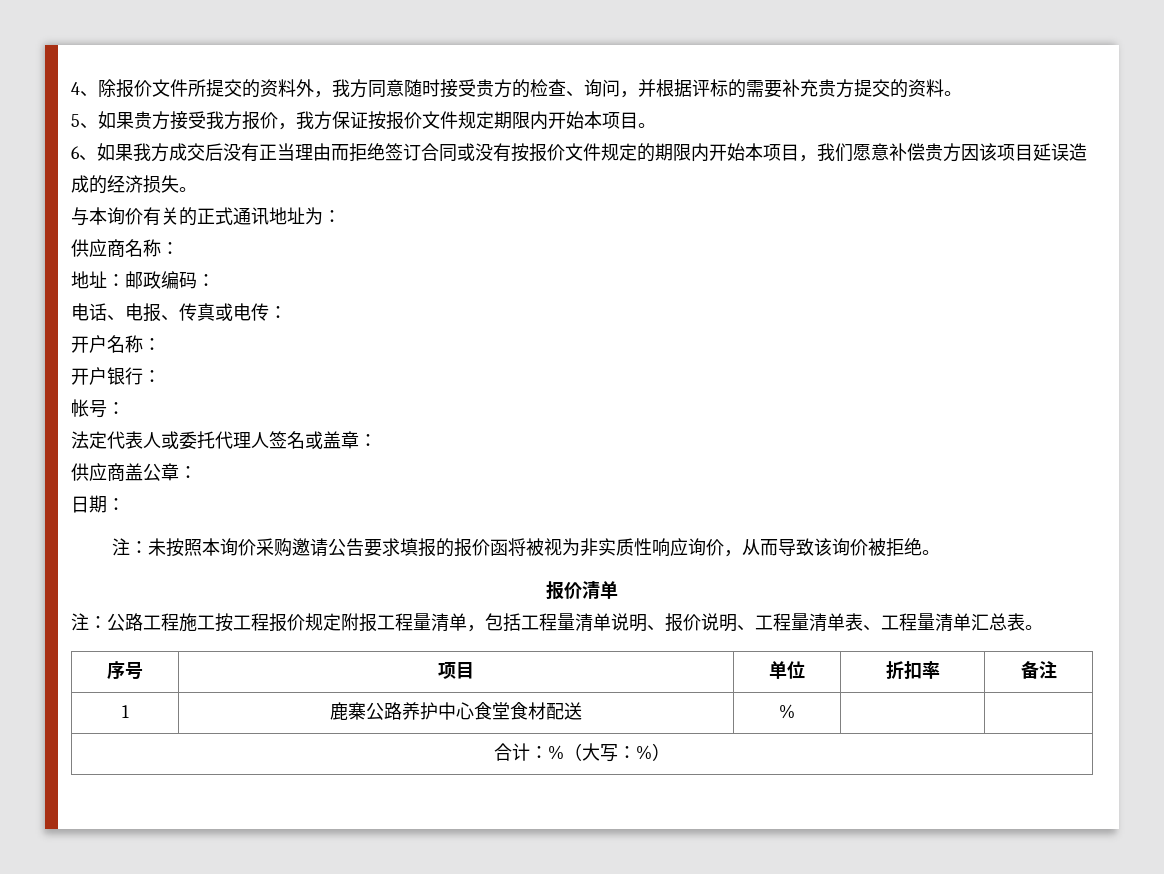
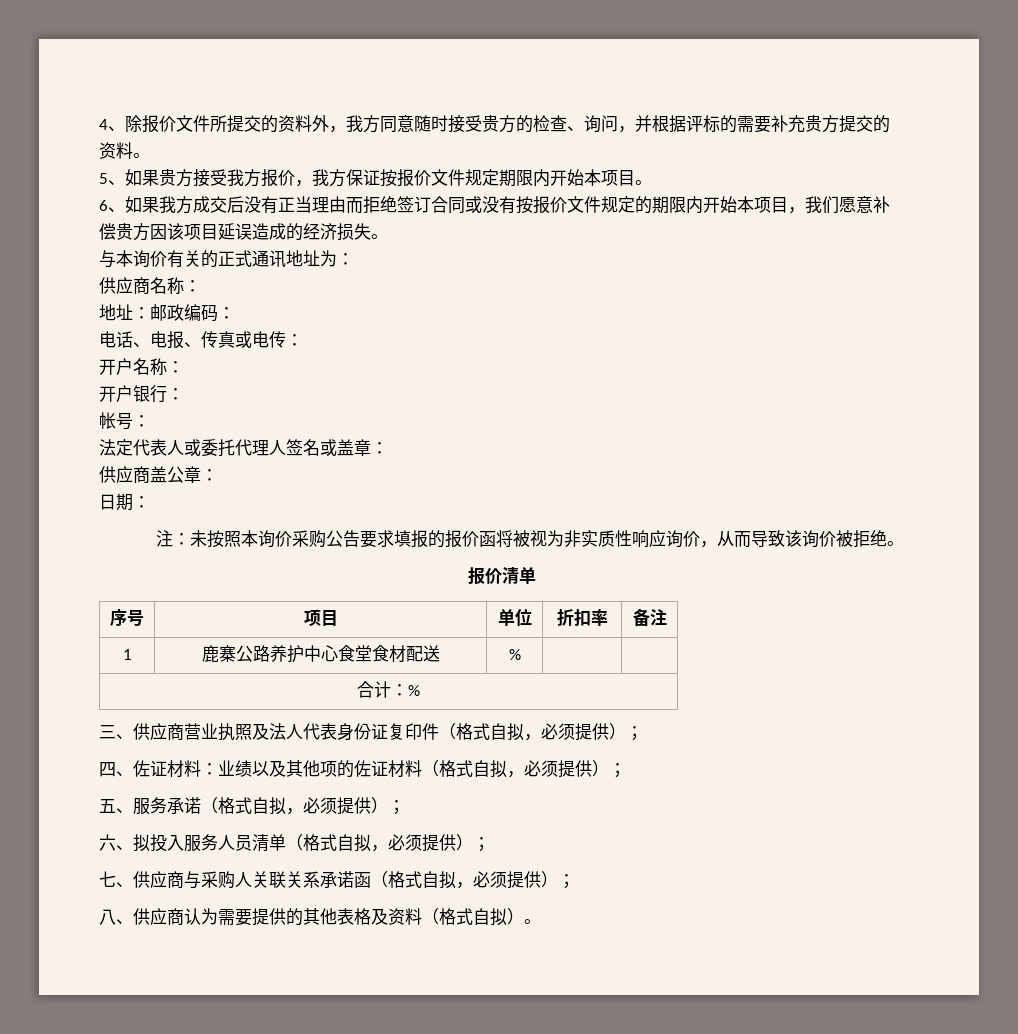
- 注：未按照本询价采购邀请公告要求填报的报价函将被视为非实质性响应询价，从而导致该询价被拒绝。
+ 注：未按照本询价采购公告要求填报的报价函将被视为非实质性响应询价，从而导致该询价被拒绝。
- 注：公路工程施工按工程报价规定附报工程量清单，包括工程量清单说明、报价说明、工程量清单表、工程量清单汇总表。
- 合计：%（大写：%）
+ 合计：%
+ 三、供应商营业执照及法人代表身份证复印件（格式自拟，必须提供）；
+ 四、佐证材料：业绩以及其他项的佐证材料（格式自拟，必须提供）；
+ 五、服务承诺（格式自拟，必须提供）；
+ 六、拟投入服务人员清单（格式自拟，必须提供）；
+ 七、供应商与采购人关联关系承诺函（格式自拟，必须提供）；
+ 八、供应商认为需要提供的其他表格及资料（格式自拟）。

